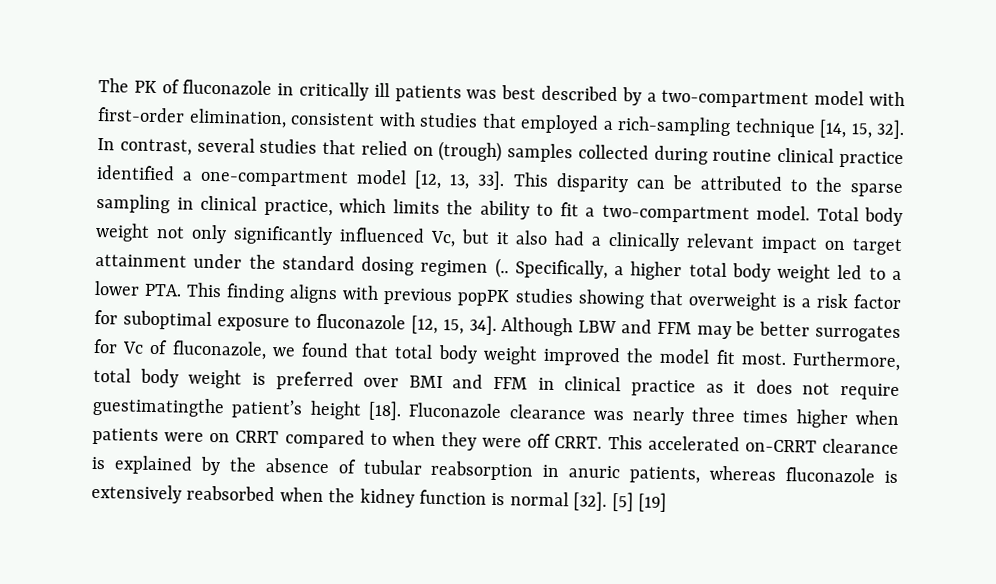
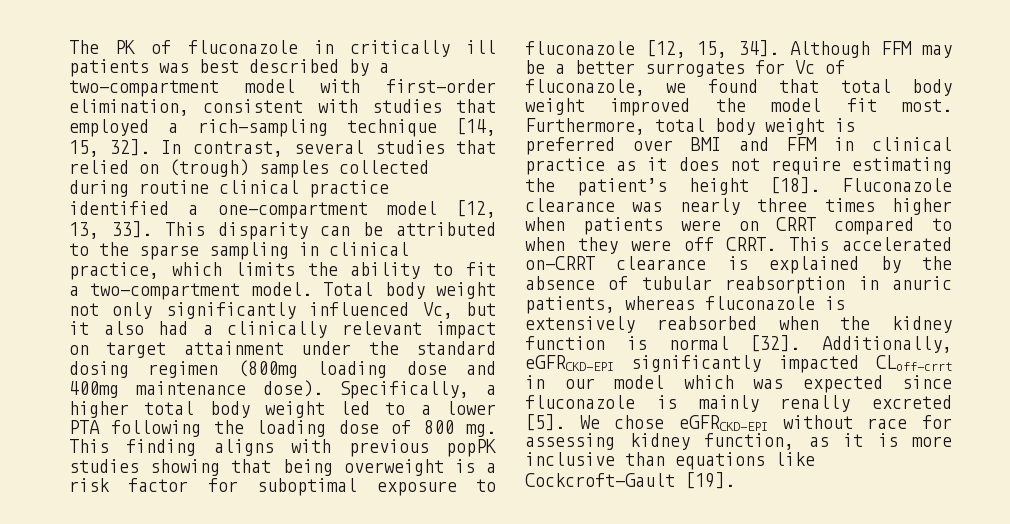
- Total body weight not only significantly influenced Vc, but it also had a clinically relevant impact on target attainment under the standard dosing regimen (..
+ Total body weight not only significantly influenced Vc, but it also had a clinically relevant impact on target attainment under the standard dosing regimen (800mg loading dose and 400mg maintenance dose).
- Specifically, a higher total body weight led to a lower PTA. This finding aligns with previous popPK studies showing that overweight is a risk factor for suboptimal exposure to fluconazole [12, 15, 34].
+ Specifically, a higher total body weight led to a lower PTA following the loading dose of 800 mg. This finding aligns with previous popPK studies showing that being overweight is a risk factor for suboptimal exposure to fluconazole [12, 15, 34].
- Although LBW and FFM may be better surrogates for Vc of fluconazole, we found that total body weight improved the model fit most.
+ Although FFM may be a better surrogates for Vc of fluconazole, we found that total body weight improved the model fit most.
- Furthermore, total body weight is preferred over BMI and FFM in clinical practice as it does not require guestimatingthe patient’s height [18].
+ Furthermore, total body weight is preferred over BMI and FFM in clinical practice as it does not require estimating the patient’s height [18].
- [5] [19]
+ Additionally, eGFRCKD-EPI significantly impacted CLoff-crrt in our model which was expected since fluconazole is mainly renally excreted [5]. We chose eGFRCKD-EPI without race for assessing kidney function, as it is more inclusive than equations like Cockcroft-Gault [19].

